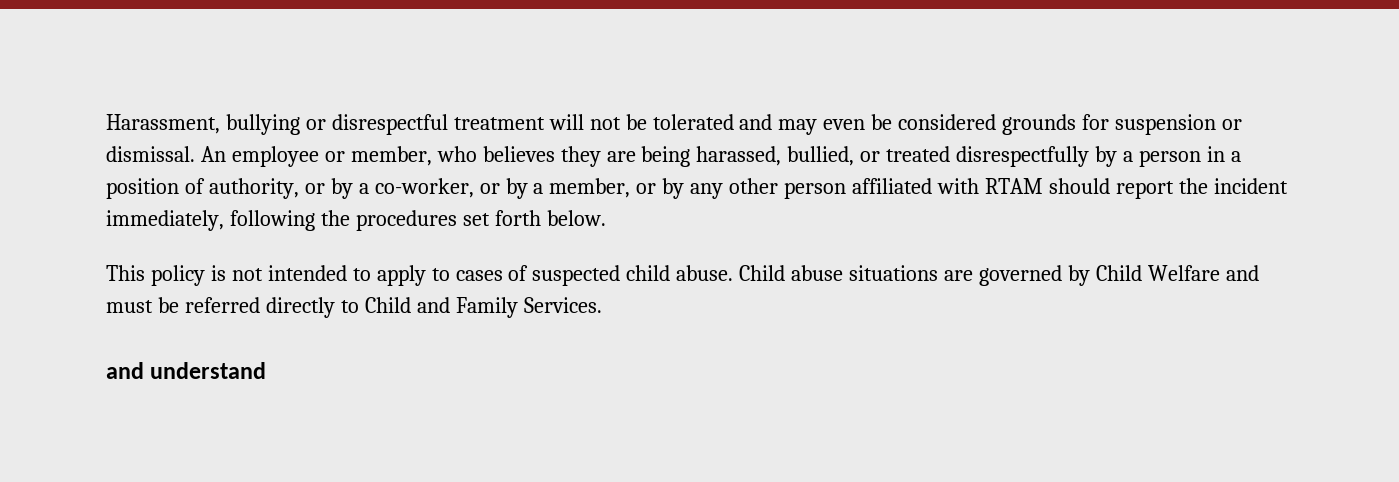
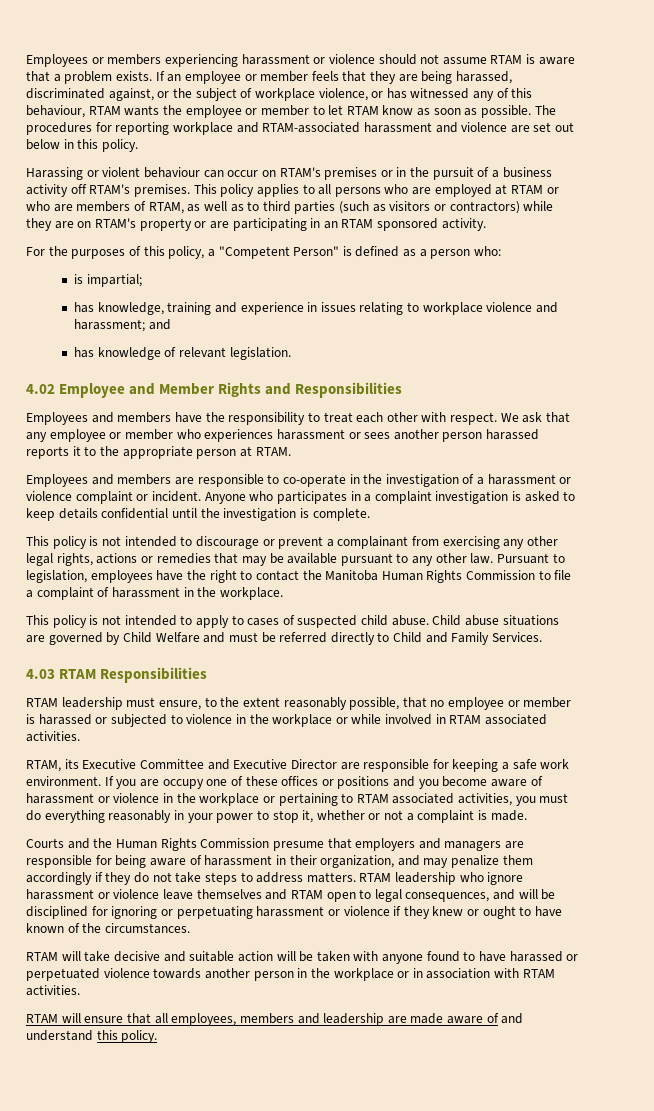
- Harassment, bullying or disrespectful treatment will not be tolerated and may even be considered grounds for suspension or dismissal. An employee or member, who believes they are being harassed, bullied, or treated disrespectfully by a person in a position of authority, or by a co-worker, or by a member, or by any other person affiliated with RTAM should report the incident immediately, following the procedures set forth below.
+ Employees or members experiencing harassment or violence should not assume RTAM is aware that a problem exists. If an employee or member feels that they are being harassed, discriminated against, or the subject of workplace violence, or has witnessed any of this behaviour, RTAM wants the employee or member to let RTAM know as soon as possible. The procedures for reporting workplace and RTAM-associated harassment and violence are set out below in this policy.
+ Harassing or violent behaviour can occur on RTAM's premises or in the pursuit of a business activity off RTAM's premises. This policy applies to all persons who are employed at RTAM or who are members of RTAM, as well as to third parties (such as visitors or contractors) while they are on RTAM's property or are participating in an RTAM sponsored activity.
+ For the purposes of this policy, a "Competent Person" is defined as a person who:
+ is impartial;
+ has knowledge, training and experience in issues relating to workplace violence and harassment; and
+ has knowledge of relevant legislation.
+ 4.02 Employee and Member Rights and Responsibilities
+ Employees and members have the responsibility to treat each other with respect. We ask that any employee or member who experiences harassment or sees another person harassed reports it to the appropriate person at RTAM.
+ Employees and members are responsible to co-operate in the investigation of a harassment or violence complaint or incident. Anyone who participates in a complaint investigation is asked to keep details confidential until the investigation is complete.
+ This policy is not intended to discourage or prevent a complainant from exercising any other legal rights, actions or remedies that may be available pursuant to any other law. Pursuant to legislation, employees have the right to contact the Manitoba Human Rights Commission to file a complaint of harassment in the workplace.
- and understand
+ 4.03 RTAM Responsibilities
+ RTAM leadership must ensure, to the extent reasonably possible, that no employee or member is harassed or subjected to violence in the workplace or while involved in RTAM associated activities.
+ RTAM, its Executive Committee and Executive Director are responsible for keeping a safe work environment. If you are occupy one of these offices or positions and you become aware of harassment or violence in the workplace or pertaining to RTAM associated activities, you must do everything reasonably in your power to stop it, whether or not a complaint is made.
+ Courts and the Human Rights Commission presume that employers and managers are responsible for being aware of harassment in their organization, and may penalize them accordingly if they do not take steps to address matters. RTAM leadership who ignore harassment or violence leave themselves and RTAM open to legal consequences, and will be disciplined for ignoring or perpetuating harassment or violence if they knew or ought to have known of the circumstances.
+ RTAM will take decisive and suitable action will be taken with anyone found to have harassed or perpetuated violence towards another person in the workplace or in association with RTAM activities.
+ RTAM will ensure that all employees, members and leadership are made aware of and understand this policy.

